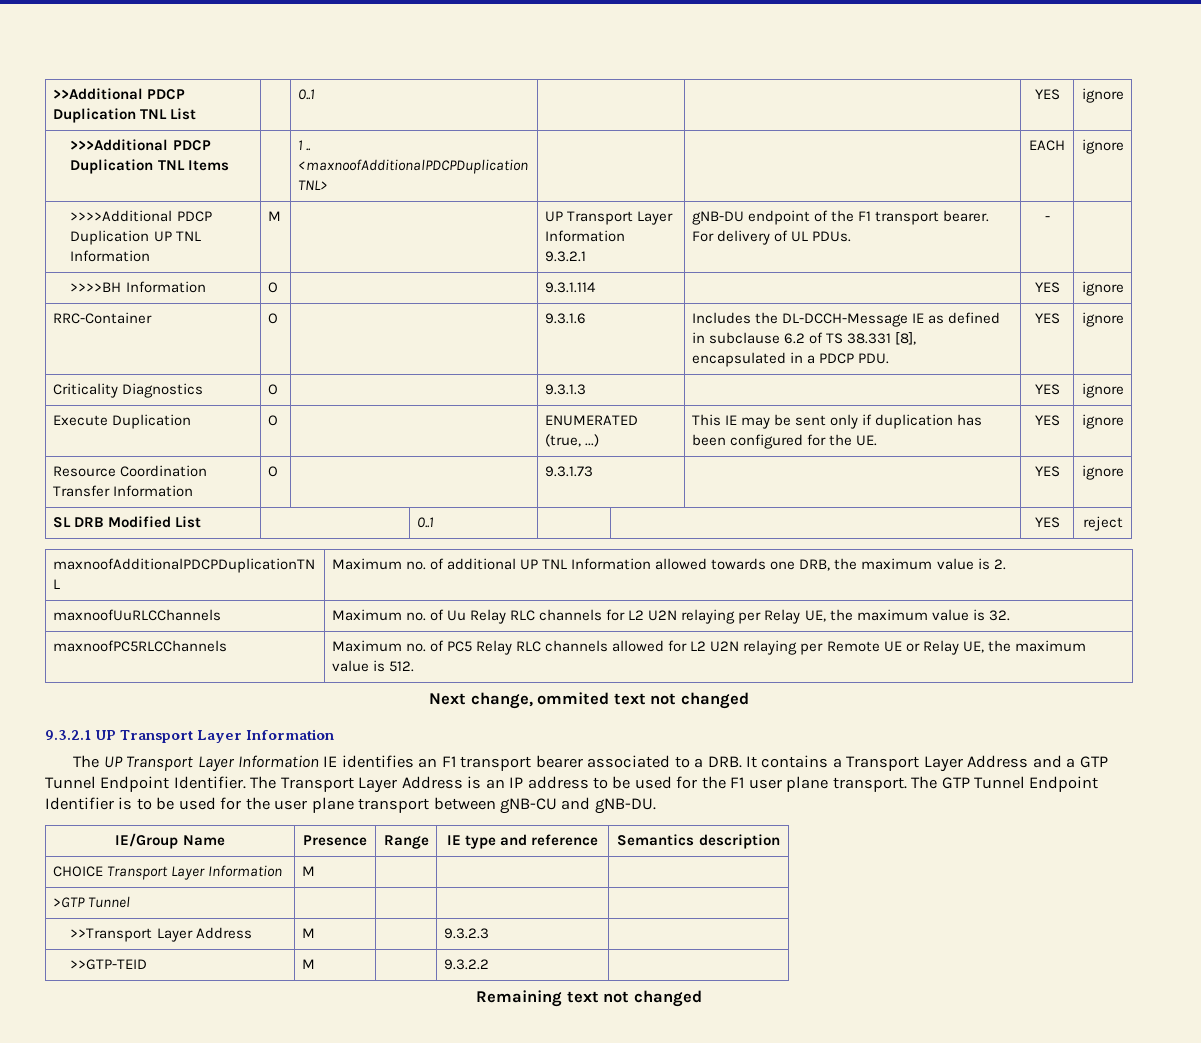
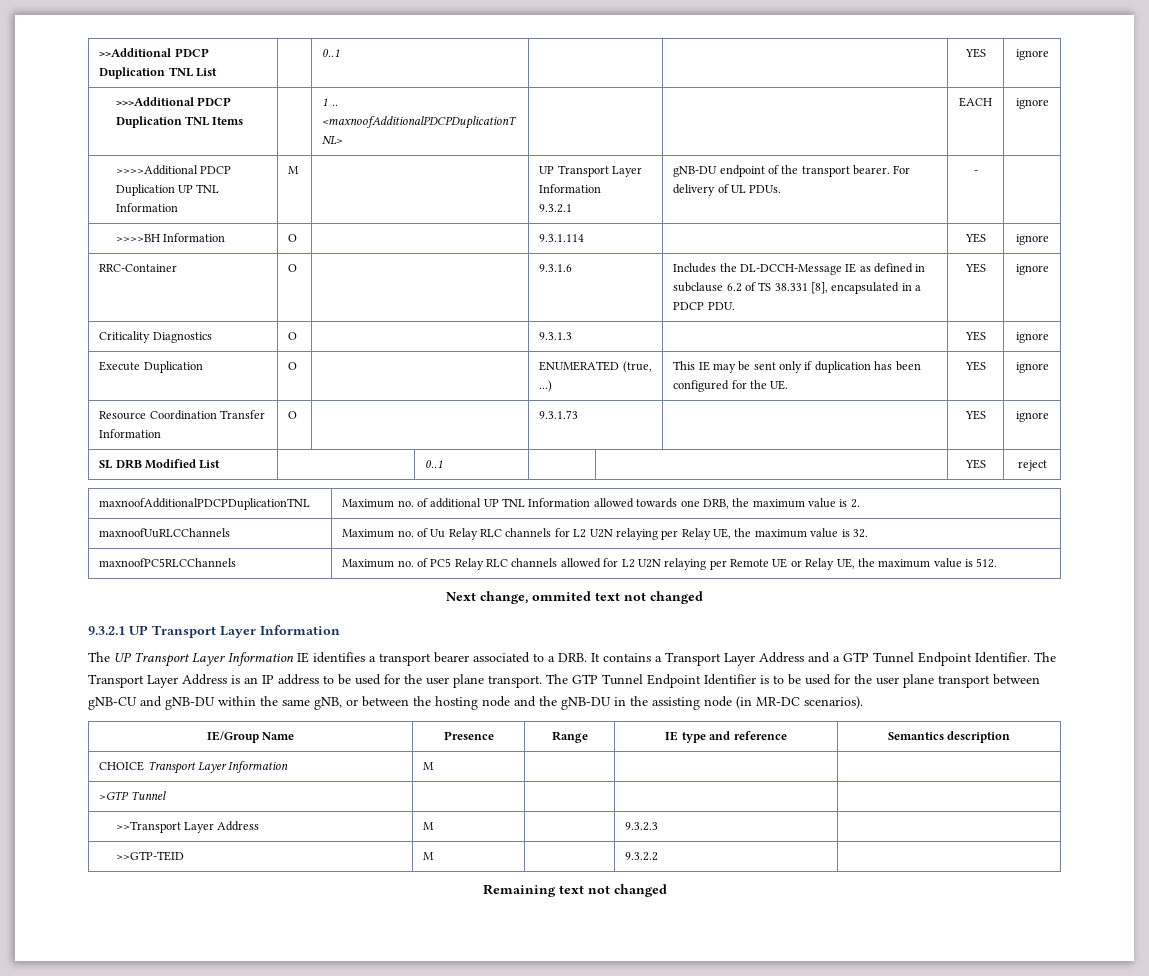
  >>>>Additional PDCP Duplication UP TNL Information | M | | UP Transport Layer Information
- 9.3.2.1 | gNB-DU endpoint of the F1 transport bearer. For delivery of UL PDUs. | - |
+ 9.3.2.1 | gNB-DU endpoint of the transport bearer. For delivery of UL PDUs. | - |
- The UP Transport Layer Information IE identifies an F1 transport bearer associated to a DRB. It contains a Transport Layer Address and a GTP Tunnel Endpoint Identifier.
+ The UP Transport Layer Information IE identifies a transport bearer associated to a DRB. It contains a Transport Layer Address and a GTP Tunnel Endpoint Identifier.
- The Transport Layer Address is an IP address to be used for the F1 user plane transport.
+ The Transport Layer Address is an IP address to be used for the user plane transport.
- The GTP Tunnel Endpoint Identifier is to be used for the user plane transport between gNB-CU and gNB-DU.
+ The GTP Tunnel Endpoint Identifier is to be used for the user plane transport between gNB-CU and gNB-DU within the same gNB, or between the hosting node and the gNB-DU in the assisting node (in MR-DC scenarios).

